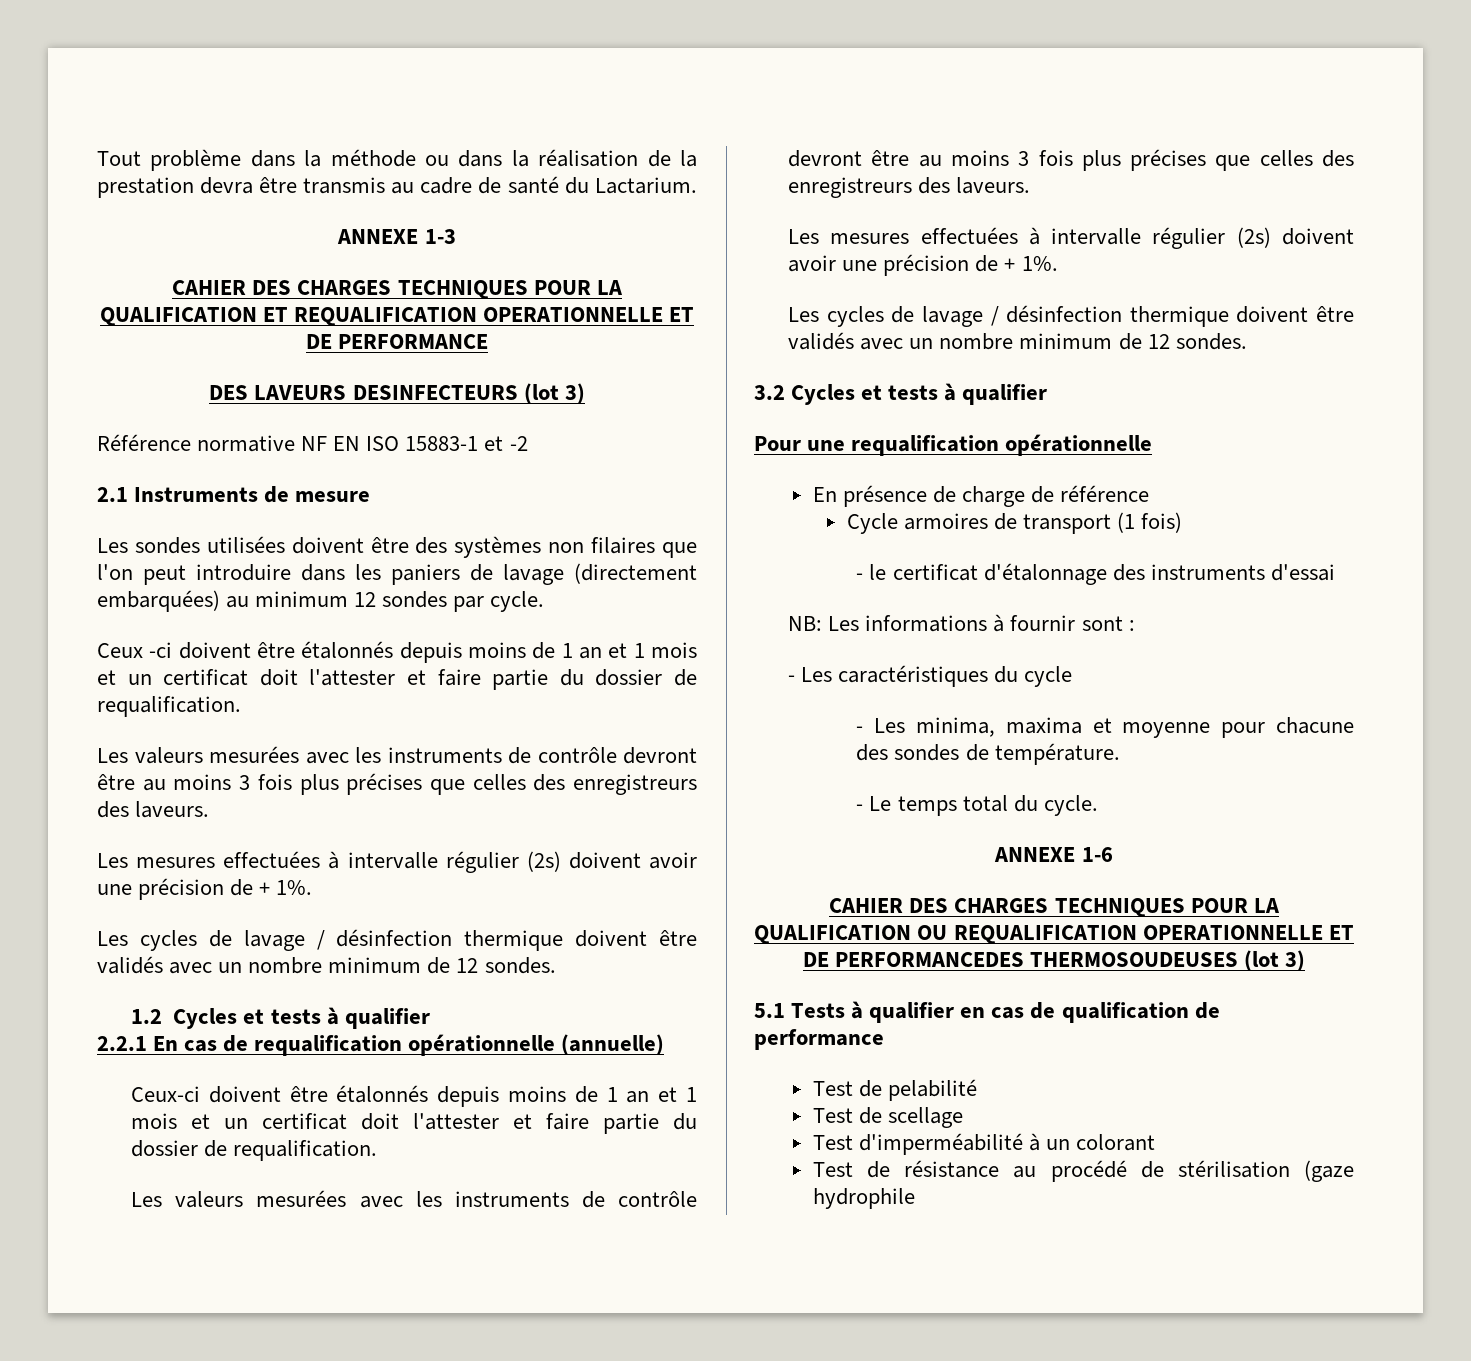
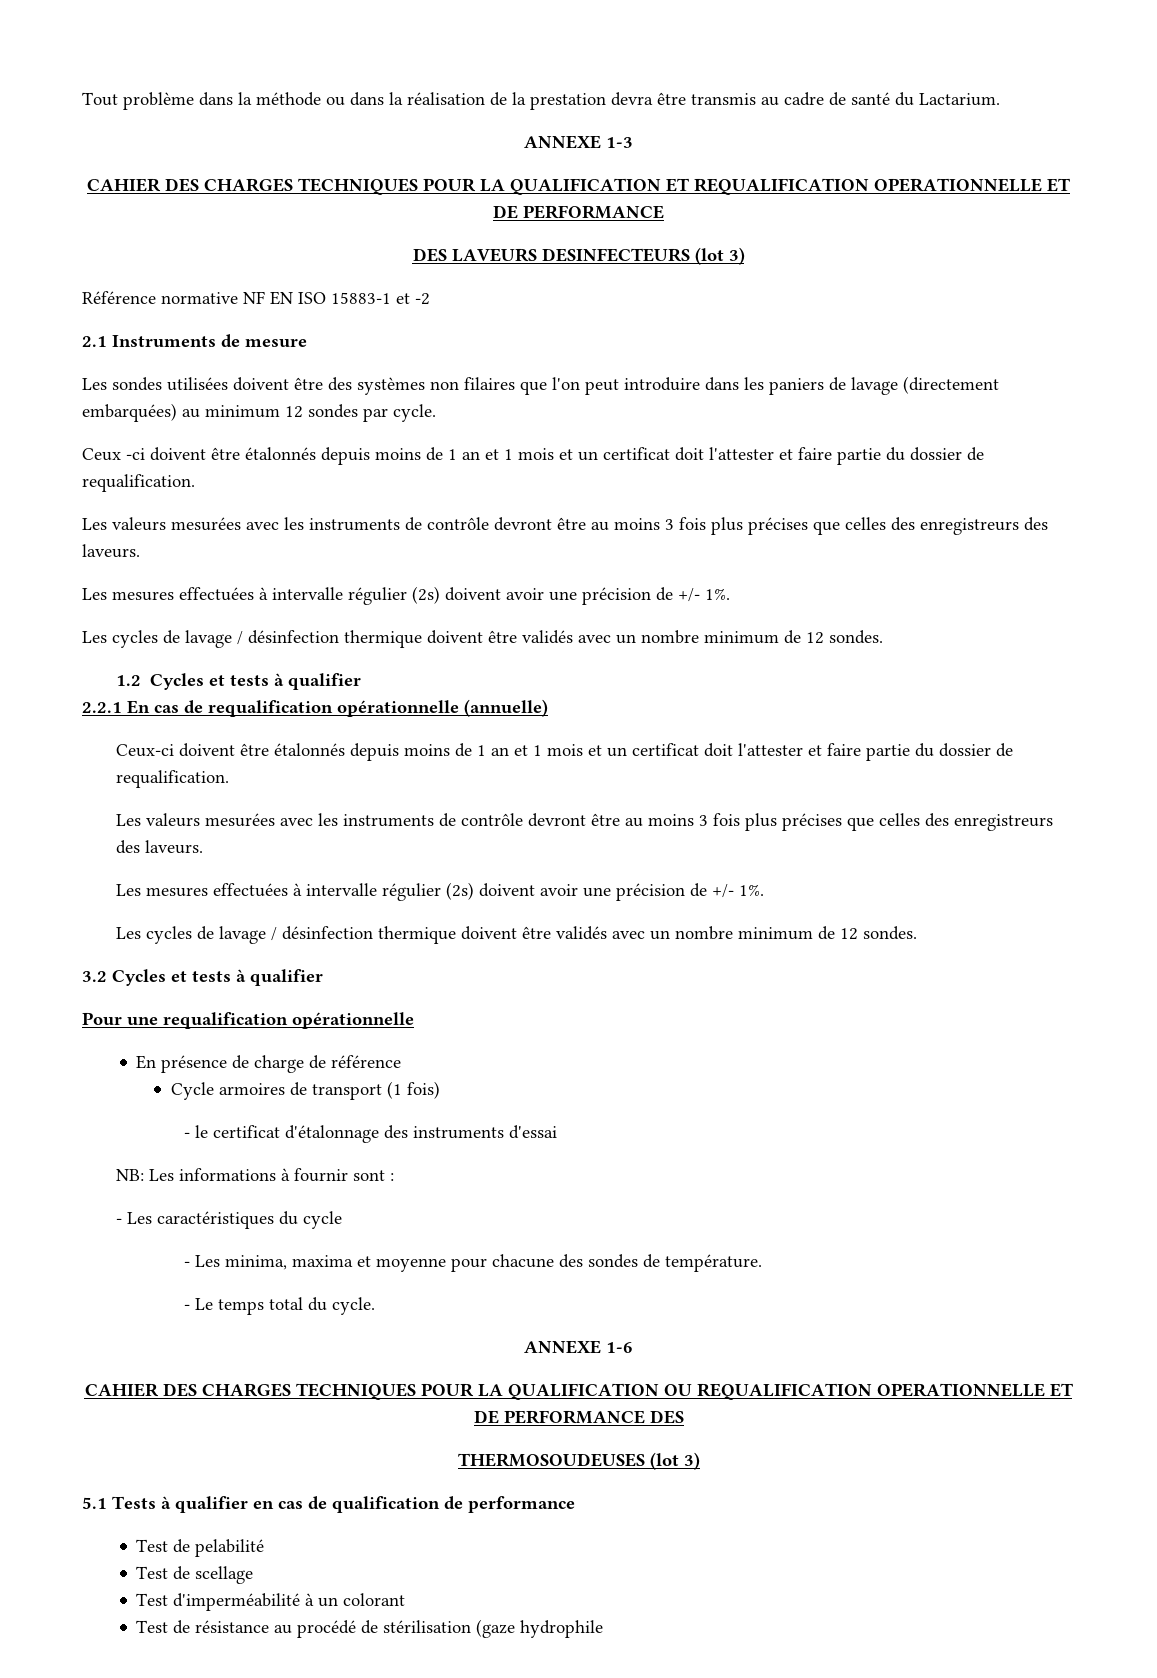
  Ceux -ci doivent être étalonnés depuis moins de 1 an et 1 mois et un certificat doit l'attester et faire partie du dossier de requalification.
  Les valeurs mesurées avec les instruments de contrôle devront être au moins 3 fois plus précises que celles des enregistreurs des laveurs.
- Les mesures effectuées à intervalle régulier (2s) doivent avoir une précision de + 1%.
+ Les mesures effectuées à intervalle régulier (2s) doivent avoir une précision de +/- 1%.
  Ceux-ci doivent être étalonnés depuis moins de 1 an et 1 mois et un certificat doit l'attester et faire partie du dossier de requalification.
  Les valeurs mesurées avec les instruments de contrôle devront être au moins 3 fois plus précises que celles des enregistreurs des laveurs.
- Les mesures effectuées à intervalle régulier (2s) doivent avoir une précision de + 1%.
+ Les mesures effectuées à intervalle régulier (2s) doivent avoir une précision de +/- 1%.
- CAHIER DES CHARGES TECHNIQUES POUR LA QUALIFICATION OU REQUALIFICATION OPERATIONNELLE ET DE PERFORMANCEDES THERMOSOUDEUSES (lot 3)
+ CAHIER DES CHARGES TECHNIQUES POUR LA QUALIFICATION OU REQUALIFICATION OPERATIONNELLE ET DE PERFORMANCE DES
+ THERMOSOUDEUSES (lot 3)

